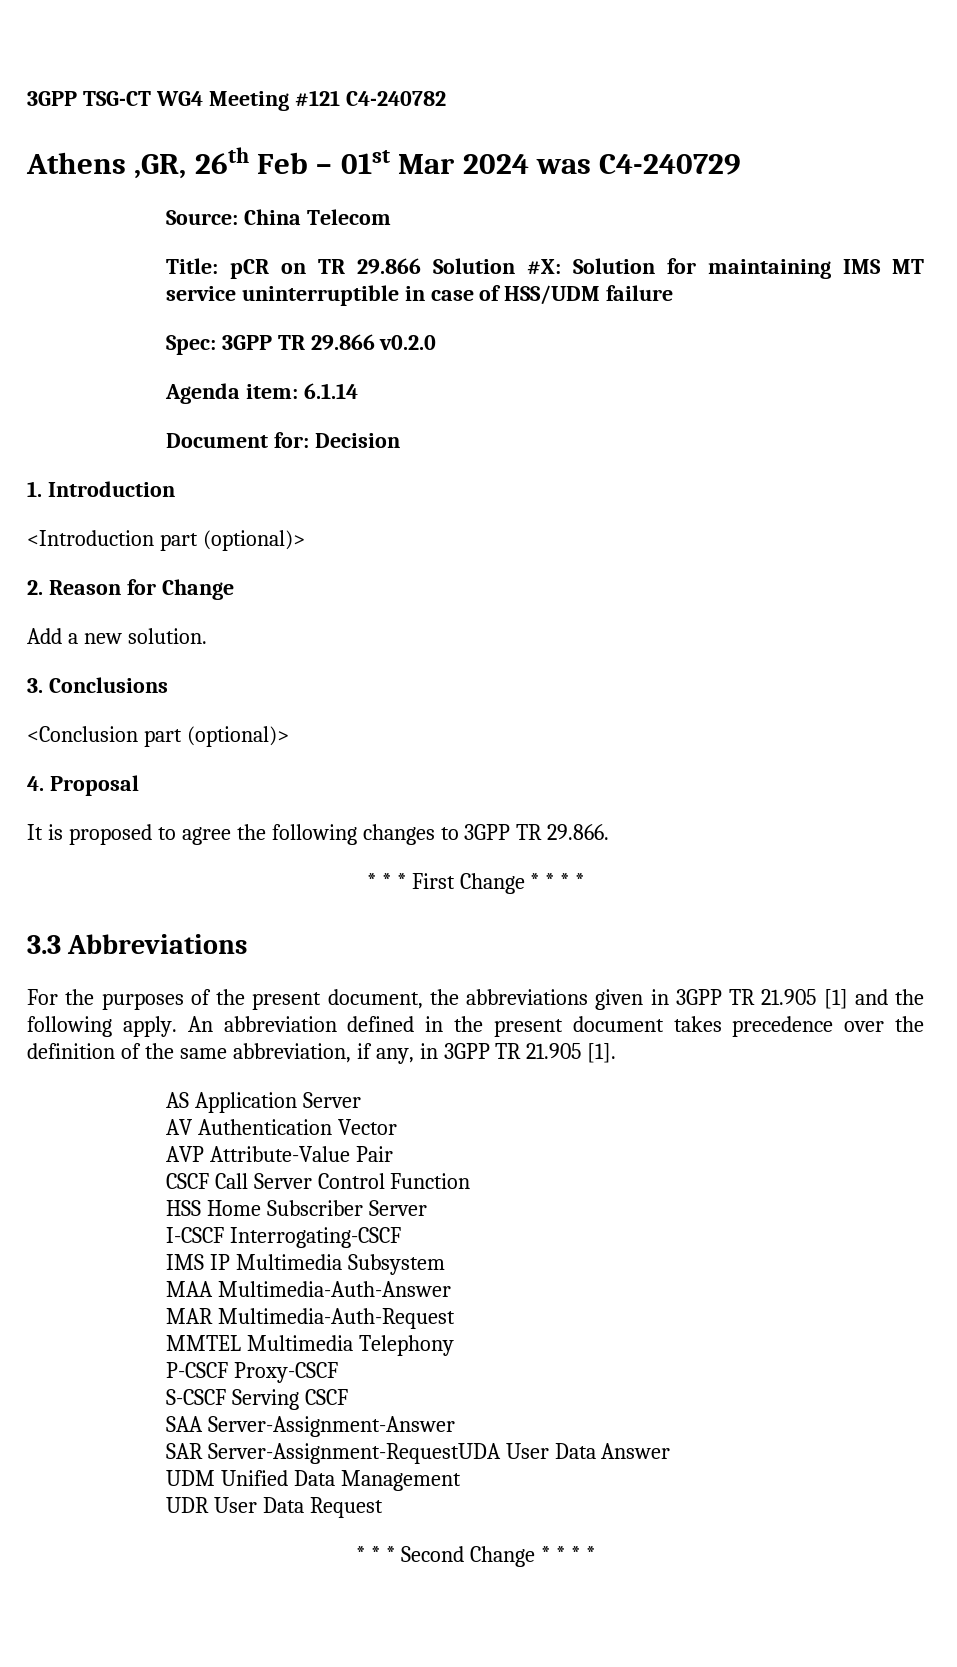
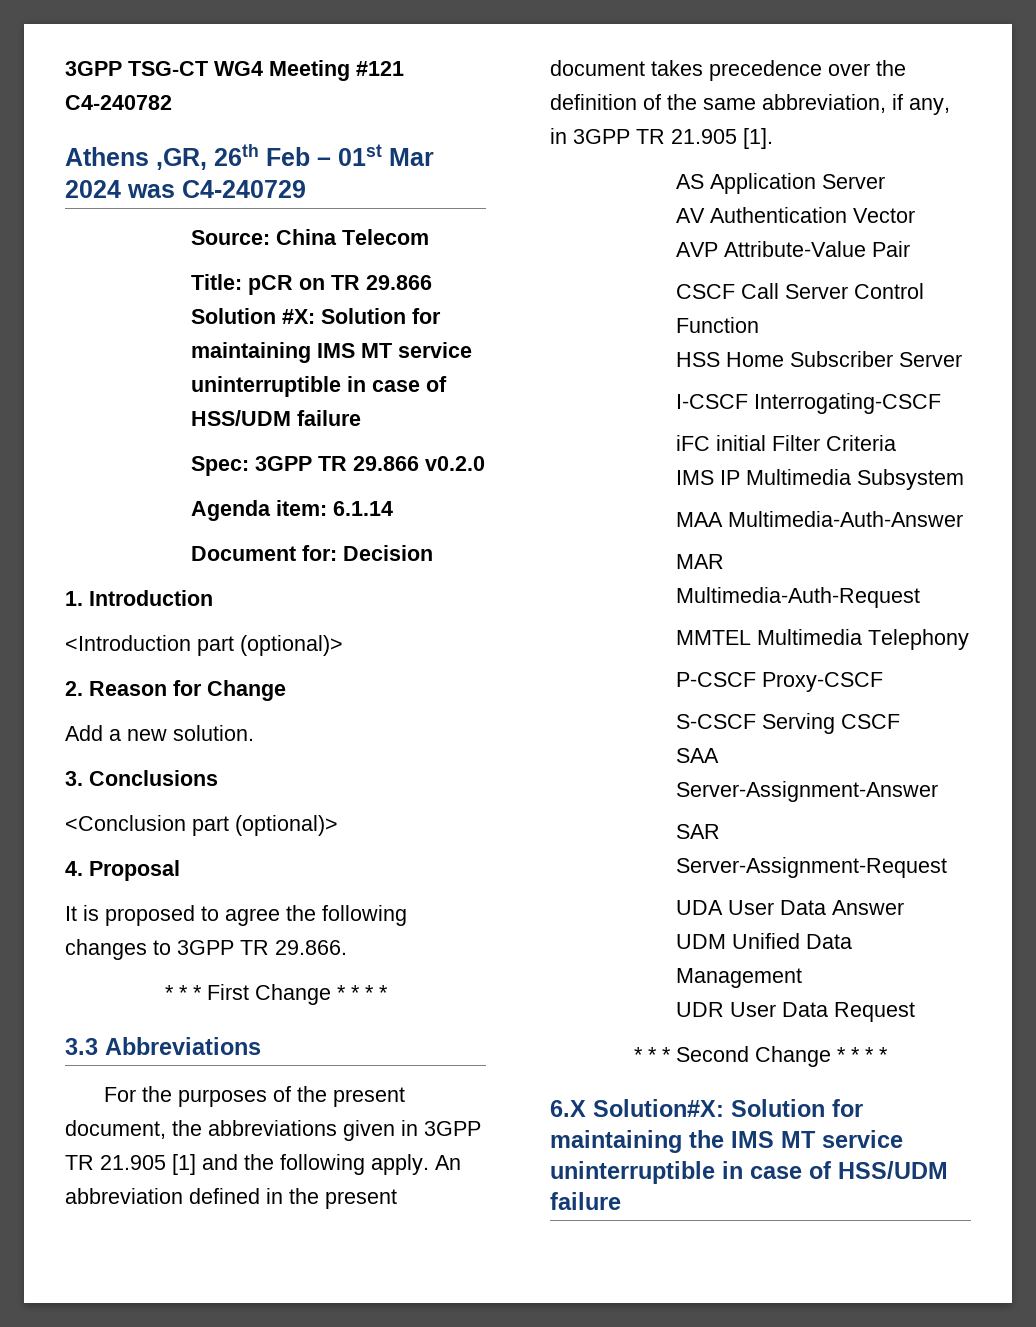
+ iFC initial Filter Criteria
- SAR Server-Assignment-RequestUDA User Data Answer
+ SAR Server-Assignment-Request
+ UDA User Data Answer
+ 6.X Solution#X: Solution for maintaining the IMS MT service uninterruptible in case of HSS/UDM failure

